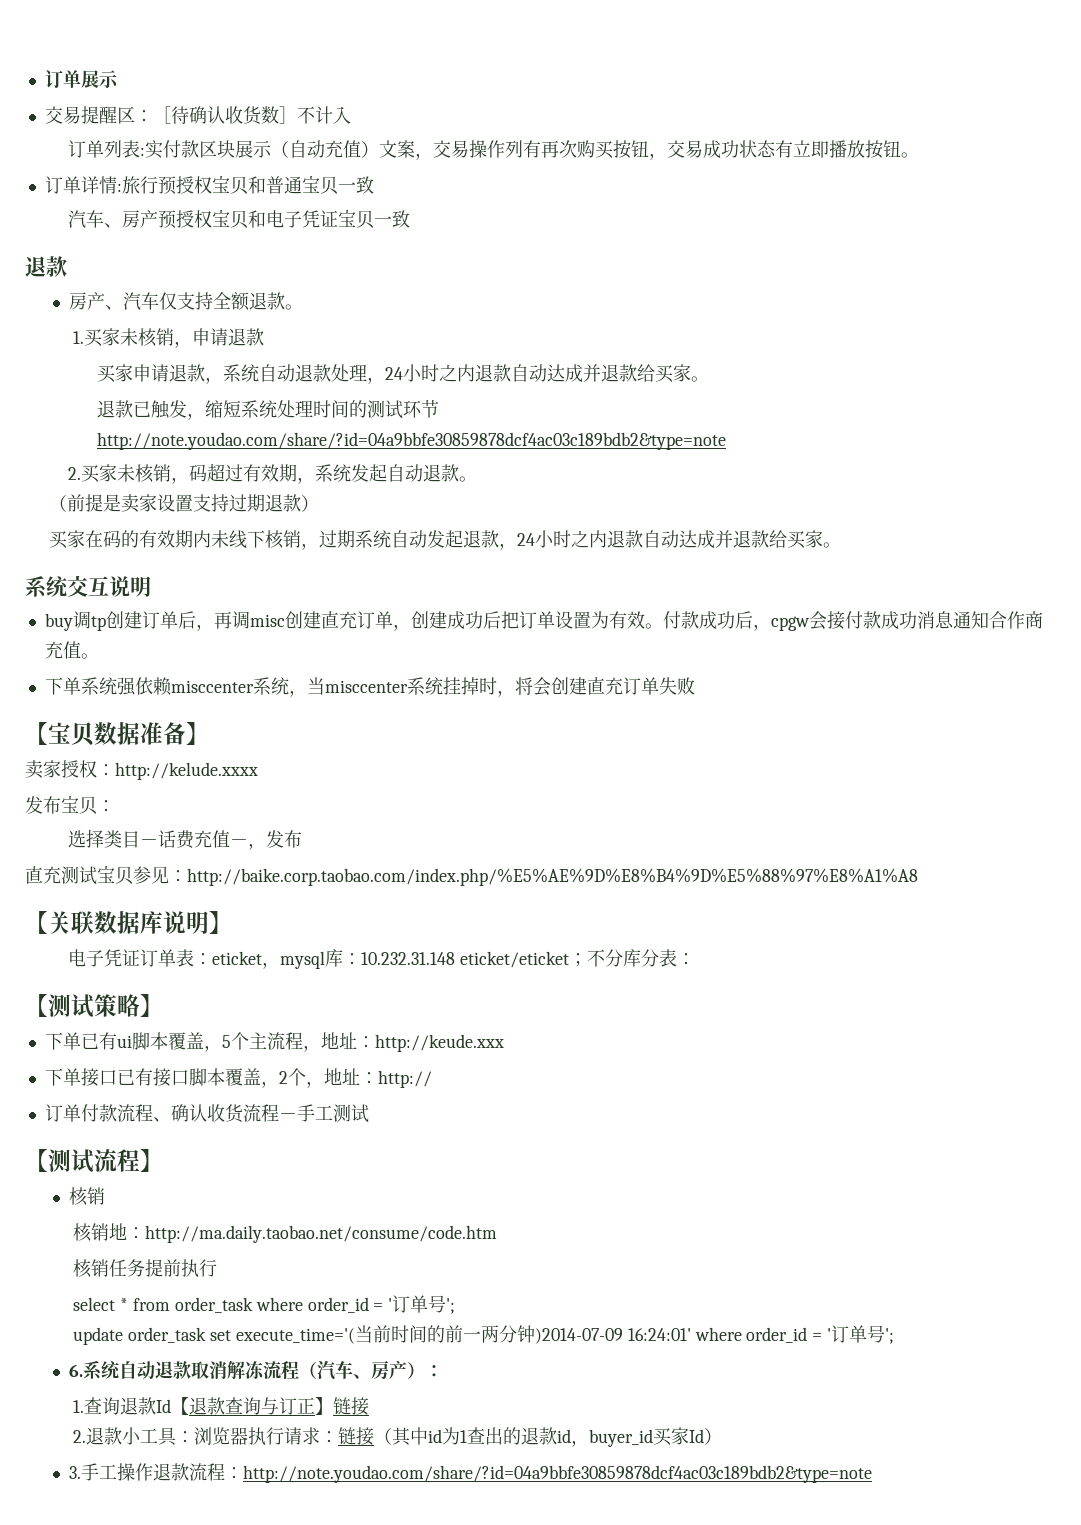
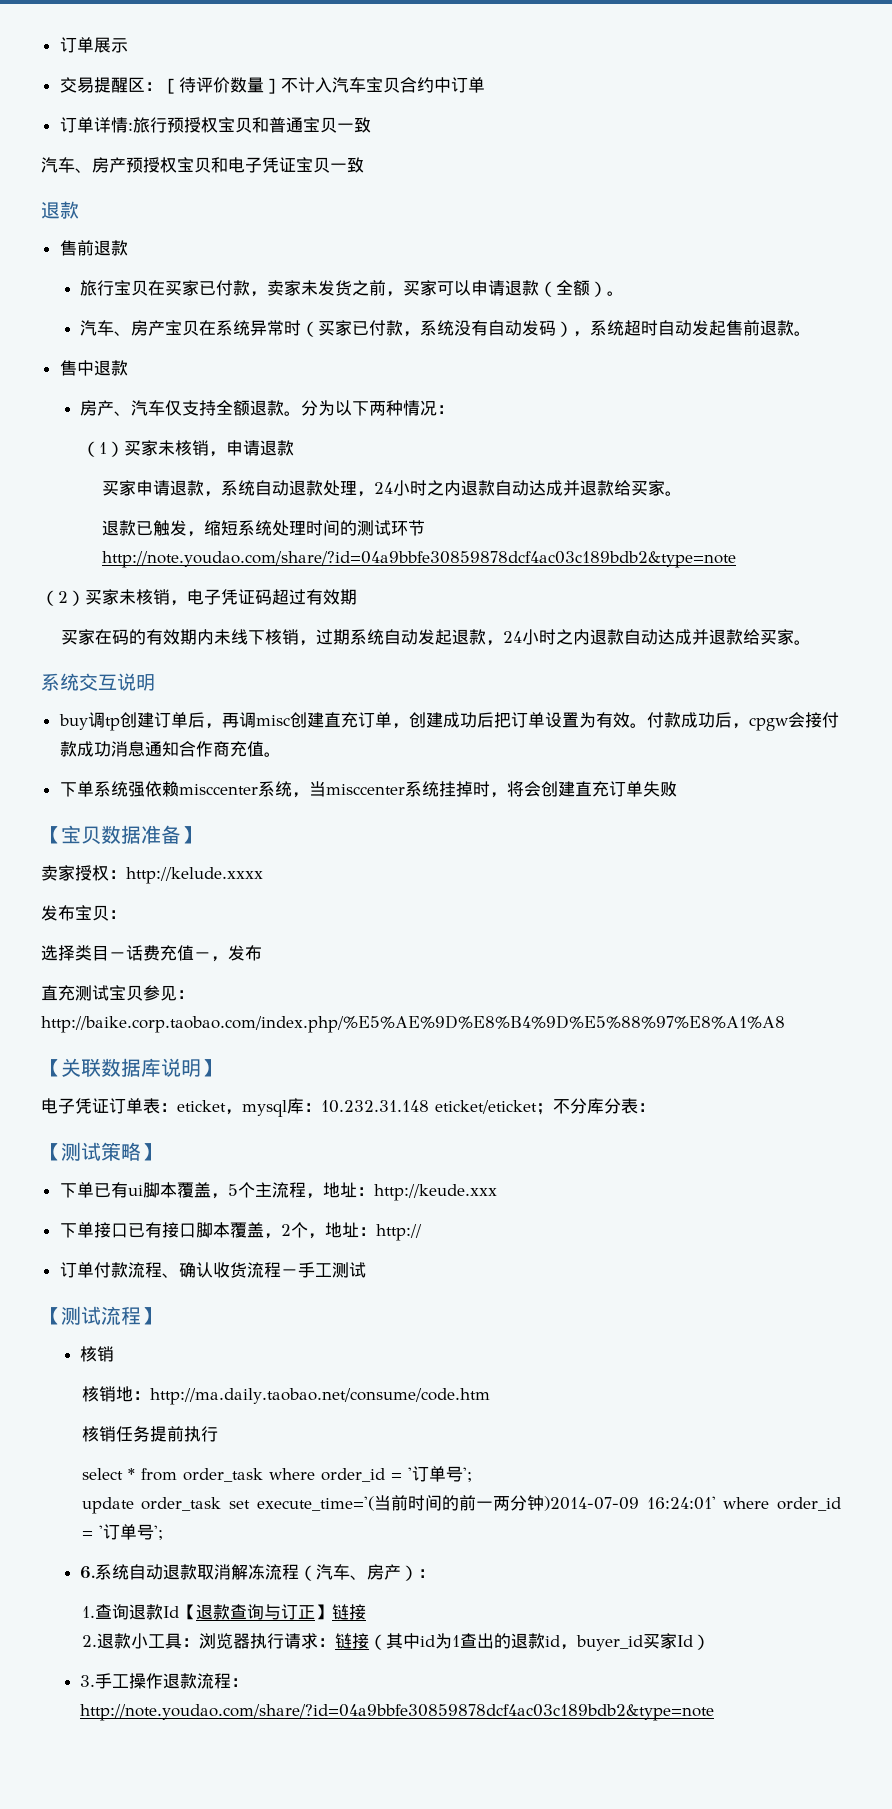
- 交易提醒区：［待确认收货数］不计入
- 订单列表:实付款区块展示（自动充值）文案，交易操作列有再次购买按钮，交易成功状态有立即播放按钮。
+ 交易提醒区：［待评价数量］不计入汽车宝贝合约中订单
  汽车、房产预授权宝贝和电子凭证宝贝一致
  退款
+ 售前退款
+ 旅行宝贝在买家已付款，卖家未发货之前，买家可以申请退款（全额）。
+ 汽车、房产宝贝在系统异常时（买家已付款，系统没有自动发码），系统超时自动发起售前退款。
+ 售中退款
- 房产、汽车仅支持全额退款。
- 1.买家未核销，申请退款
+ 房产、汽车仅支持全额退款。分为以下两种情况：
+ （1）买家未核销，申请退款
- 2.买家未核销，码超过有效期，系统发起自动退款。
- （前提是卖家设置支持过期退款）
+ （2）买家未核销，电子凭证码超过有效期

